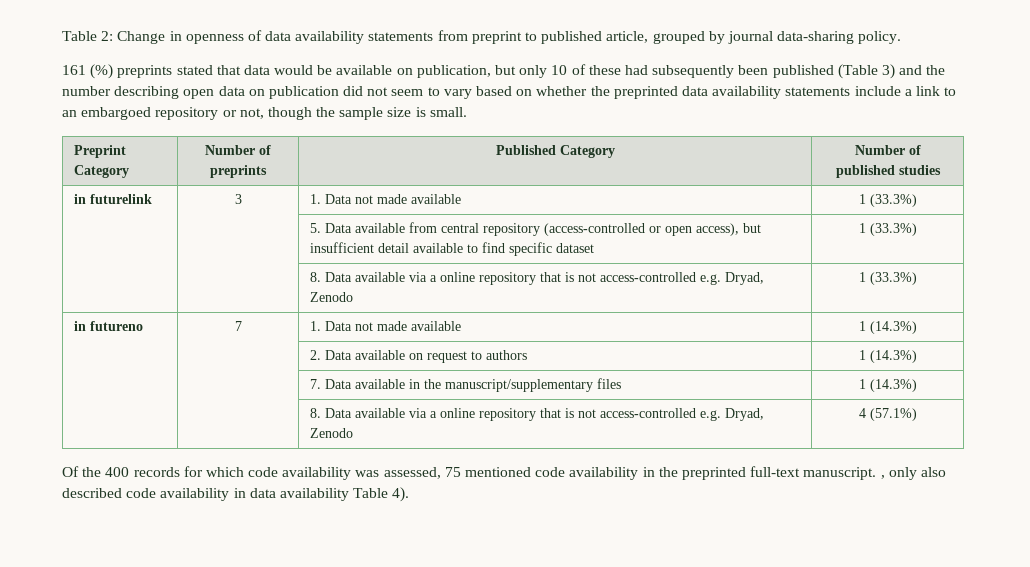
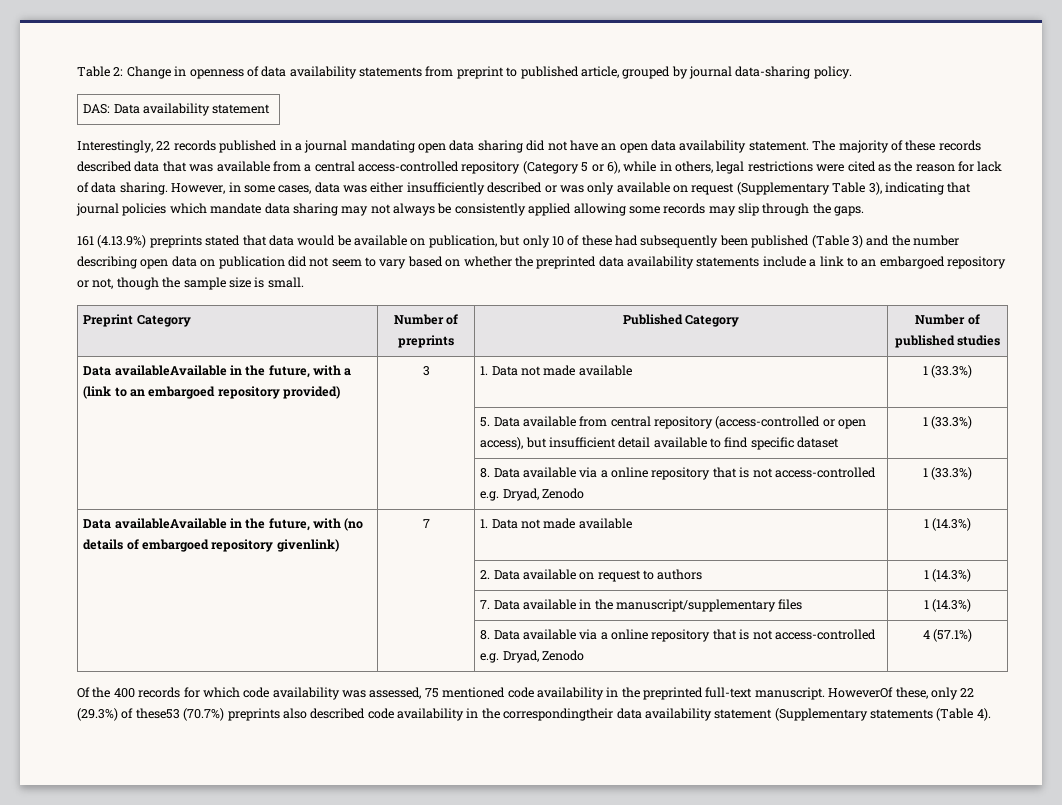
+ DAS: Data availability statement
+ Interestingly, 22 records published in a journal mandating open data sharing did not have an open data availability statement. The majority of these records described data that was available from a central access-controlled repository (Category 5 or 6), while in others, legal restrictions were cited as the reason for lack of data sharing. However, in some cases, data was either insufficiently described or was only available on request (Supplementary Table 3), indicating that journal policies which mandate data sharing may not always be consistently applied allowing some records may slip through the gaps.
- 161 (%) preprints stated that data would be available on publication, but only 10 of these had subsequently been published (Table 3) and the number describing open data on publication did not seem to vary based on whether the preprinted data availability statements include a link to an embargoed repository or not, though the sample size is small.
+ 161 (4.13.9%) preprints stated that data would be available on publication, but only 10 of these had subsequently been published (Table 3) and the number describing open data on publication did not seem to vary based on whether the preprinted data availability statements include a link to an embargoed repository or not, though the sample size is small.
- in futurelink | 3 | 1. Data not made available | 1 (33.3%)
+ Data availableAvailable in the future, with a (link to an embargoed repository provided) | 3 | 1. Data not made available | 1 (33.3%)
- in futureno | 7 | 1. Data not made available | 1 (14.3%)
+ Data availableAvailable in the future, with (no details of embargoed repository givenlink) | 7 | 1. Data not made available | 1 (14.3%)
- Of the 400 records for which code availability was assessed, 75 mentioned code availability in the preprinted full-text manuscript. , only also described code availability in data availability Table 4).
+ Of the 400 records for which code availability was assessed, 75 mentioned code availability in the preprinted full-text manuscript. HoweverOf these, only 22 (29.3%) of these53 (70.7%) preprints also described code availability in the correspondingtheir data availability statement (Supplementary statements (Table 4).

